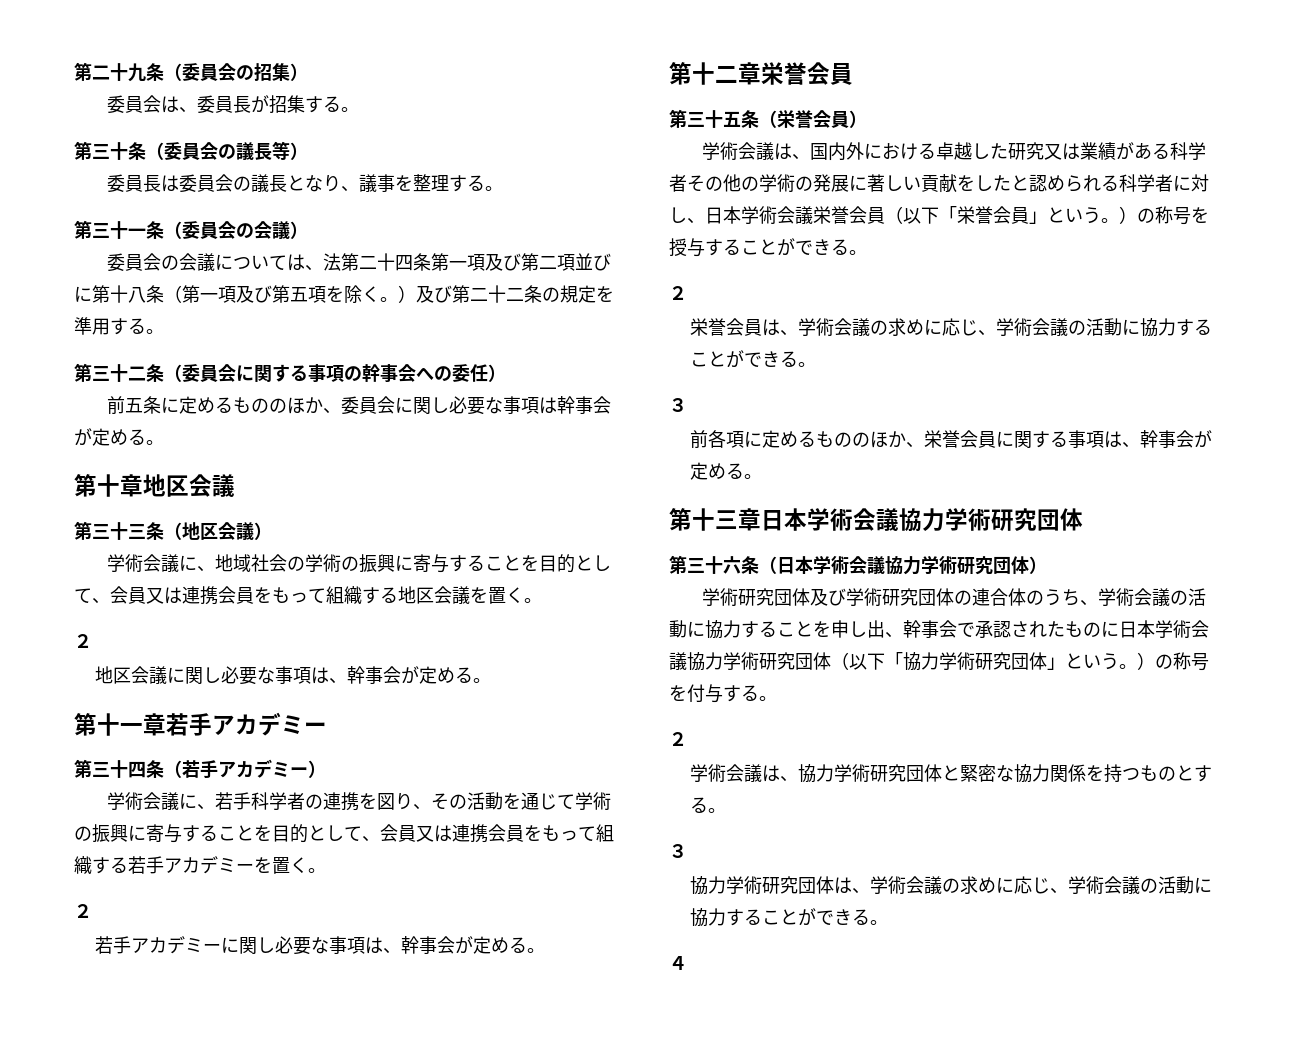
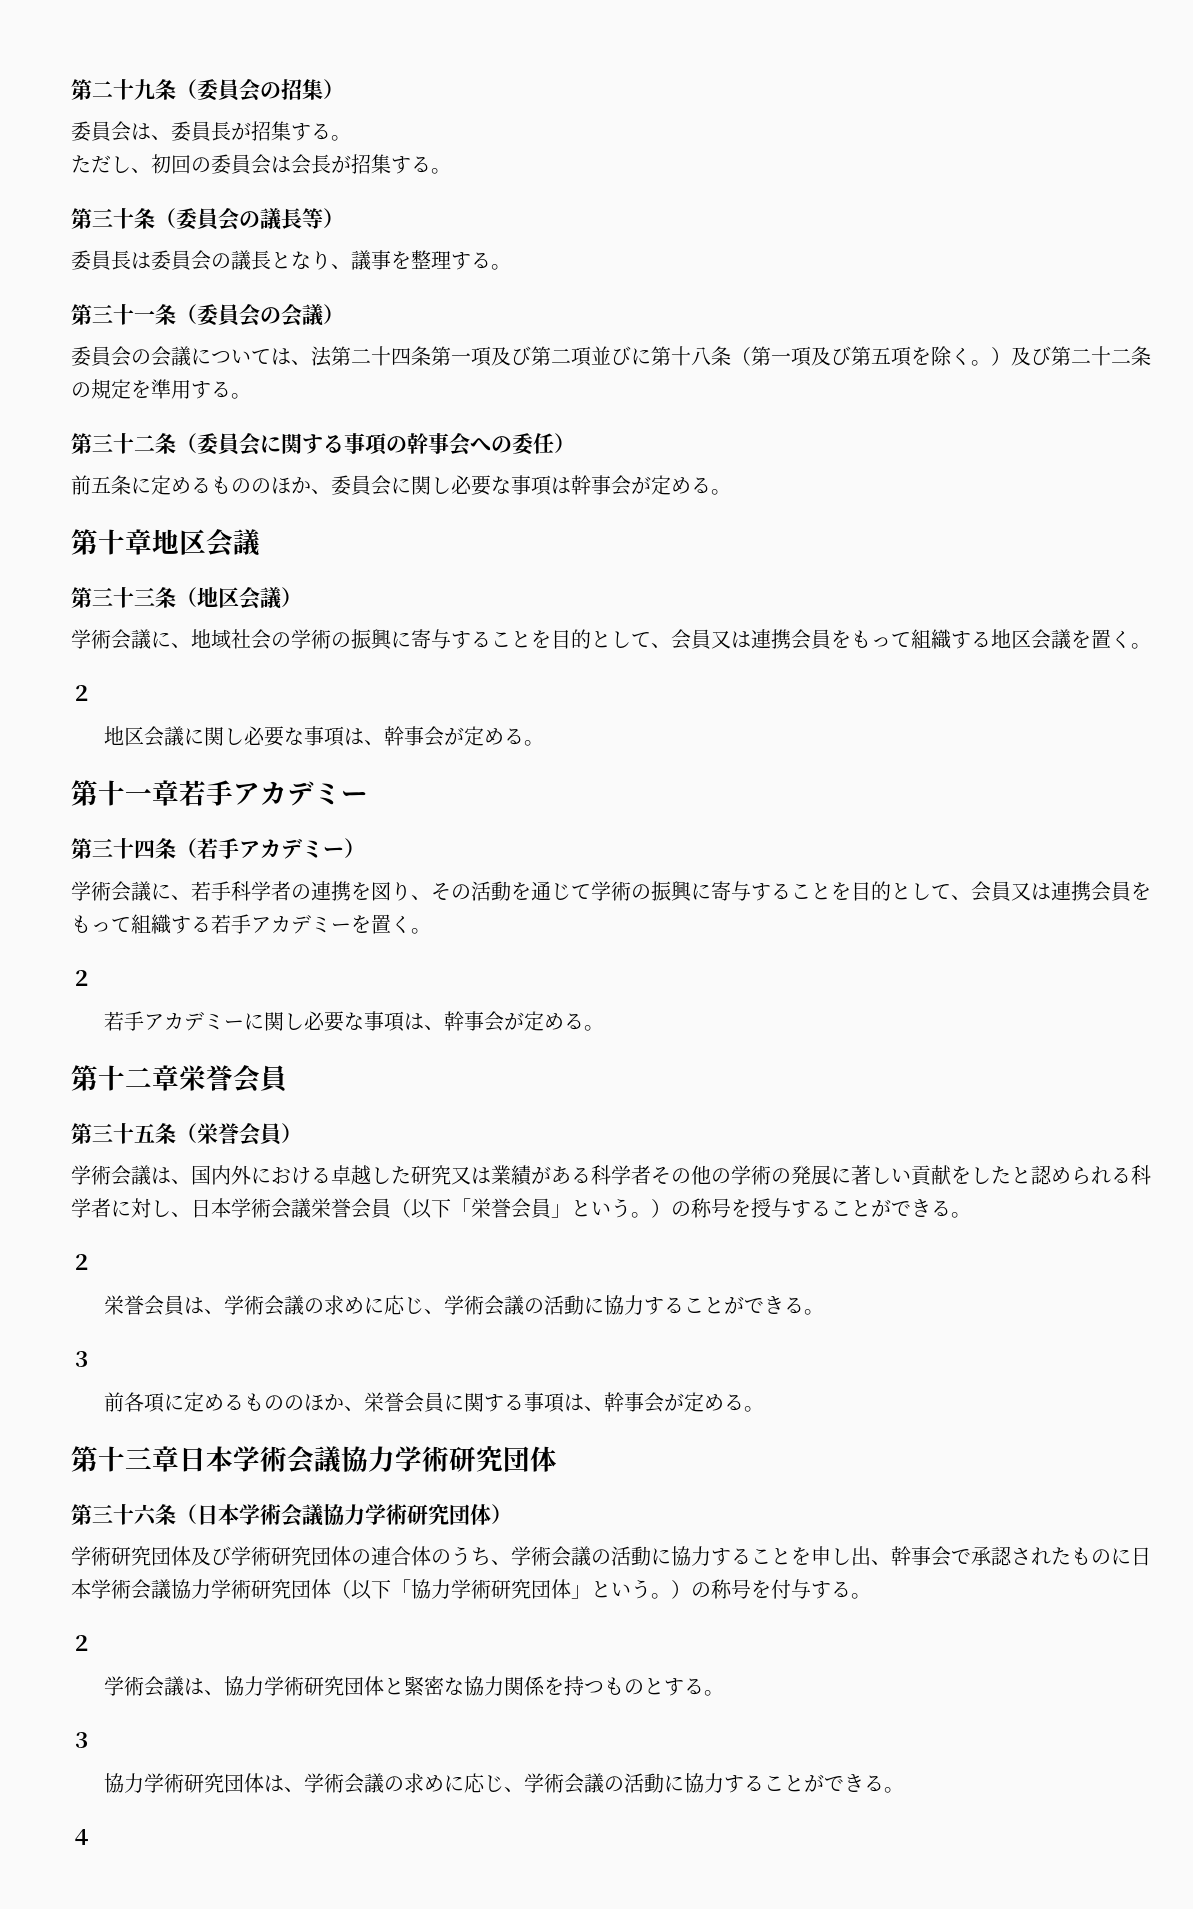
+ ただし、初回の委員会は会長が招集する。

